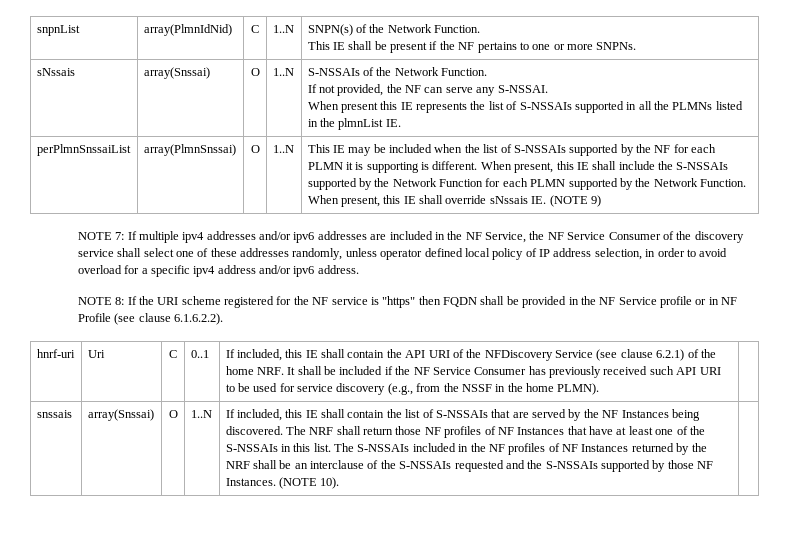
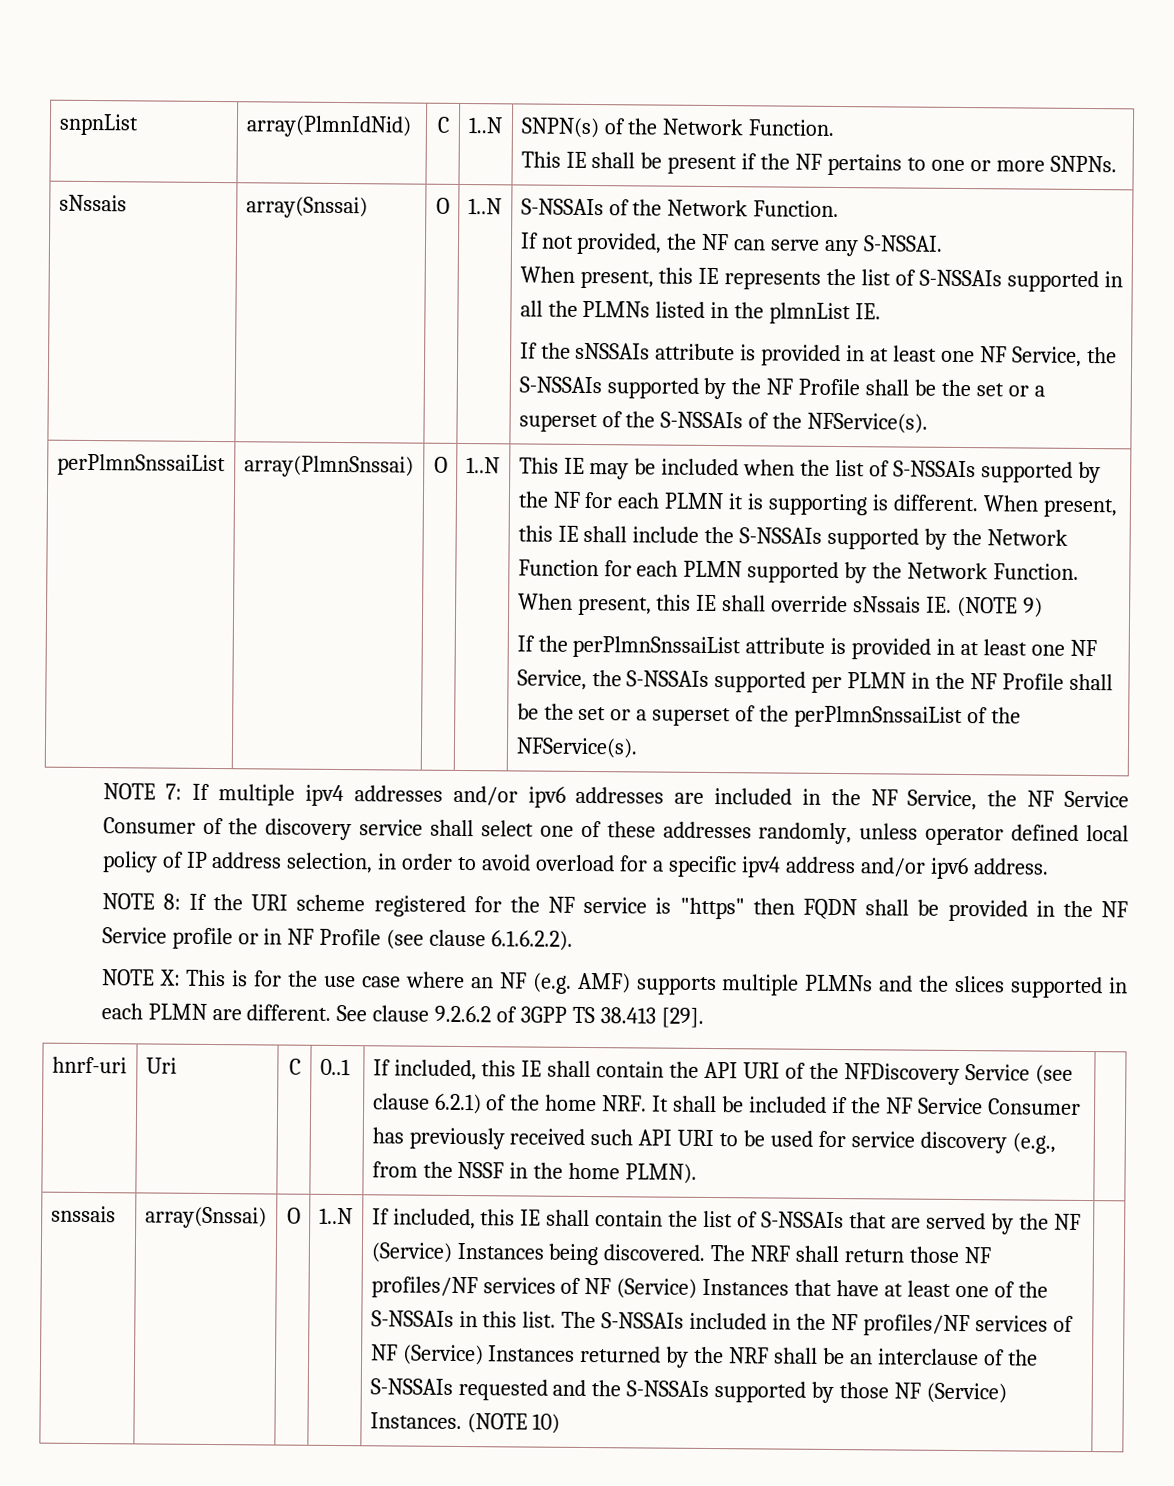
- When present this IE represents the list of S-NSSAIs supported in all the PLMNs listed in the plmnList IE.
+ When present, this IE represents the list of S-NSSAIs supported in all the PLMNs listed in the plmnList IE.
+ If the sNSSAIs attribute is provided in at least one NF Service, the S-NSSAIs supported by the NF Profile shall be the set or a superset of the S-NSSAIs of the NFService(s).
+ If the perPlmnSnssaiList attribute is provided in at least one NF Service, the S-NSSAIs supported per PLMN in the NF Profile shall be the set or a superset of the perPlmnSnssaiList of the NFService(s).
+ NOTE X: This is for the use case where an NF (e.g. AMF) supports multiple PLMNs and the slices supported in each PLMN are different. See clause 9.2.6.2 of 3GPP TS 38.413 [29].
- If included, this IE shall contain the list of S-NSSAIs that are served by the NF Instances being discovered.
+ If included, this IE shall contain the list of S-NSSAIs that are served by the NF (Service) Instances being discovered.
- The NRF shall return those NF profiles of NF Instances that have at least one of the S-NSSAIs in this list.
+ The NRF shall return those NF profiles/NF services of NF (Service) Instances that have at least one of the S-NSSAIs in this list.
- The S-NSSAIs included in the NF profiles of NF Instances returned by the NRF shall be an interclause of the S-NSSAIs requested and the S-NSSAIs supported by those NF Instances.
+ The S-NSSAIs included in the NF profiles/NF services of NF (Service) Instances returned by the NRF shall be an interclause of the S-NSSAIs requested and the S-NSSAIs supported by those NF (Service) Instances.
- (NOTE 10).
+ (NOTE 10)

